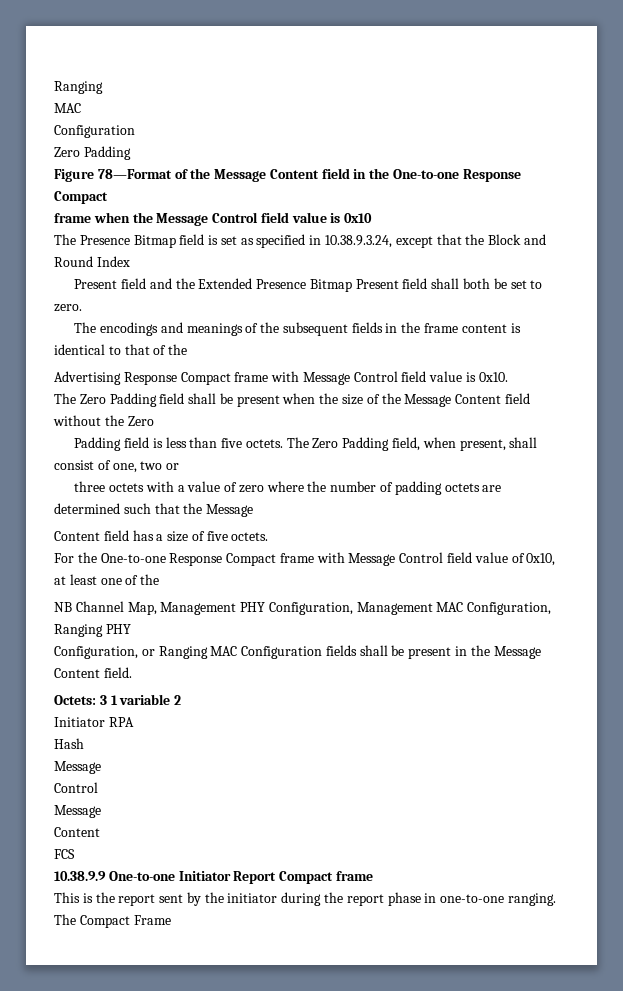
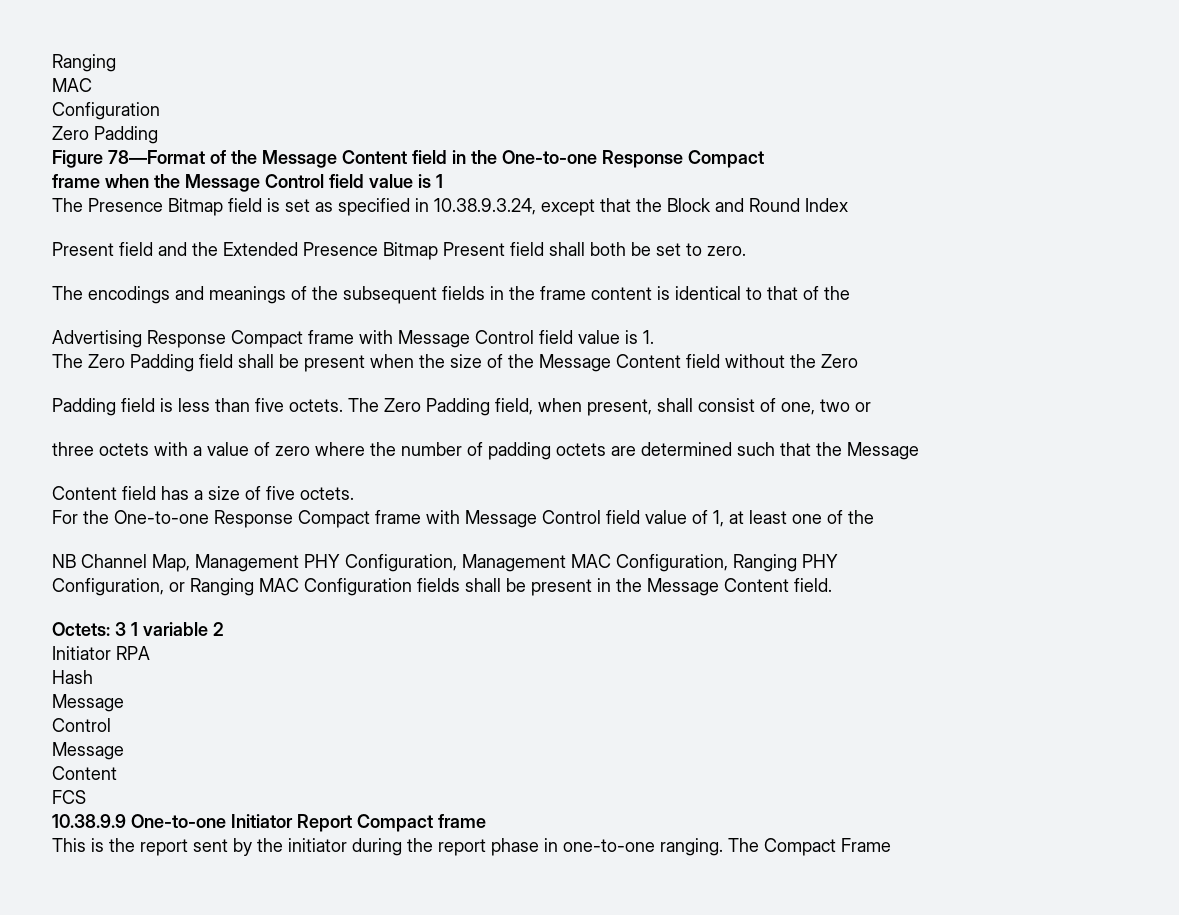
- frame when the Message Control field value is 0x10
+ frame when the Message Control field value is 1
- Advertising Response Compact frame with Message Control field value is 0x10.
+ Advertising Response Compact frame with Message Control field value is 1.
- For the One-to-one Response Compact frame with Message Control field value of 0x10, at least one of the
+ For the One-to-one Response Compact frame with Message Control field value of 1, at least one of the

